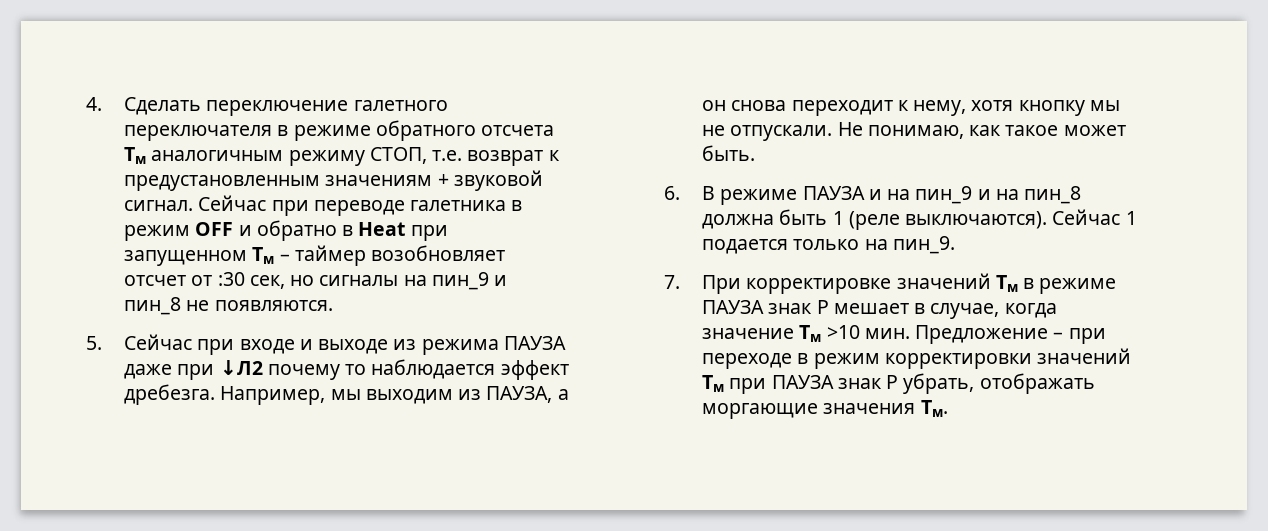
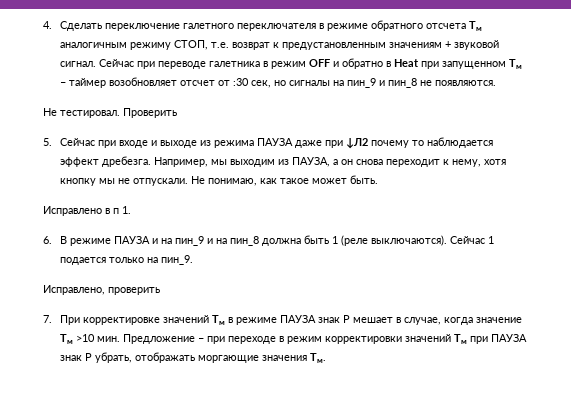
+ Не тестировал. Проверить
+ Исправлено в п 1.
+ Исправлено, проверить

